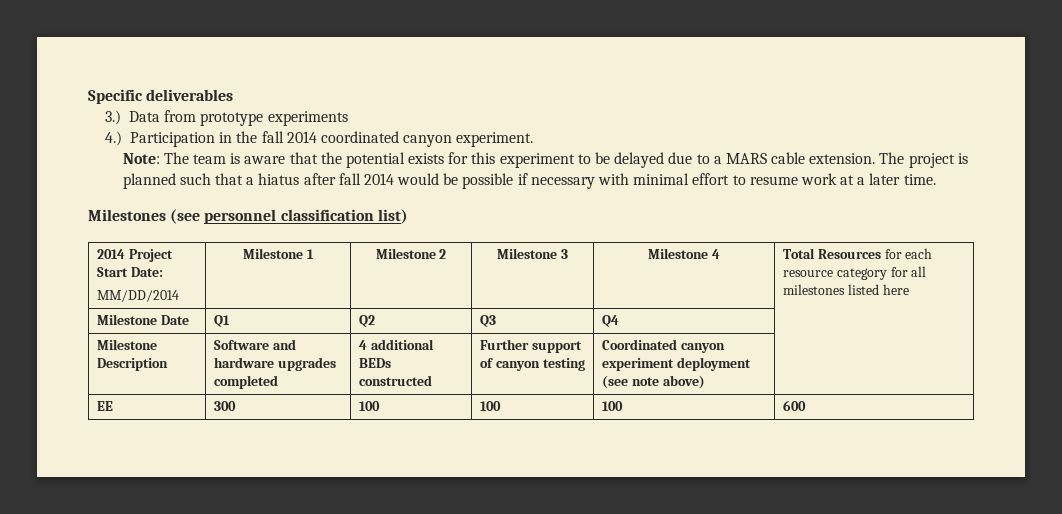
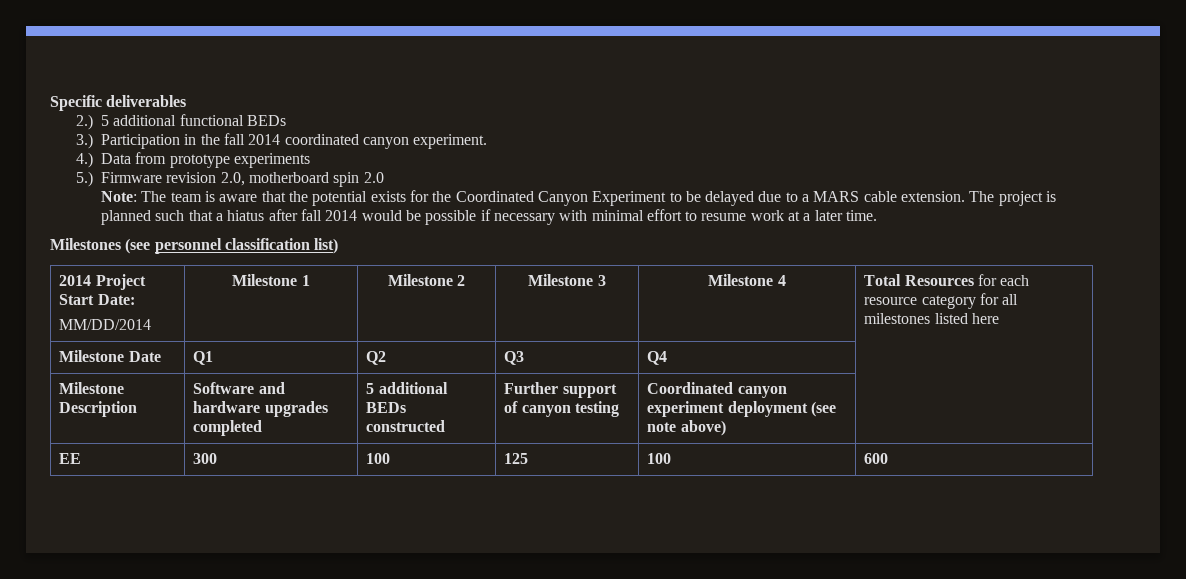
- 3.) Data from prototype experiments
- 4.) Participation in the fall 2014 coordinated canyon experiment.
+ 2.) 5 additional functional BEDs
+ 3.) Participation in the fall 2014 coordinated canyon experiment.
+ 4.) Data from prototype experiments
+ 5.) Firmware revision 2.0, motherboard spin 2.0
- Note: The team is aware that the potential exists for this experiment to be delayed due to a MARS cable extension.
+ Note: The team is aware that the potential exists for the Coordinated Canyon Experiment to be delayed due to a MARS cable extension.
- Milestone Description | Software and hardware upgrades completed | 4 additional BEDs constructed | Further support of canyon testing | Coordinated canyon experiment deployment (see note above) |
+ Milestone Description | Software and hardware upgrades completed | 5 additional BEDs constructed | Further support of canyon testing | Coordinated canyon experiment deployment (see note above) |
- EE | 300 | 100 | 100 | 100 | 600
+ EE | 300 | 100 | 125 | 100 | 600

